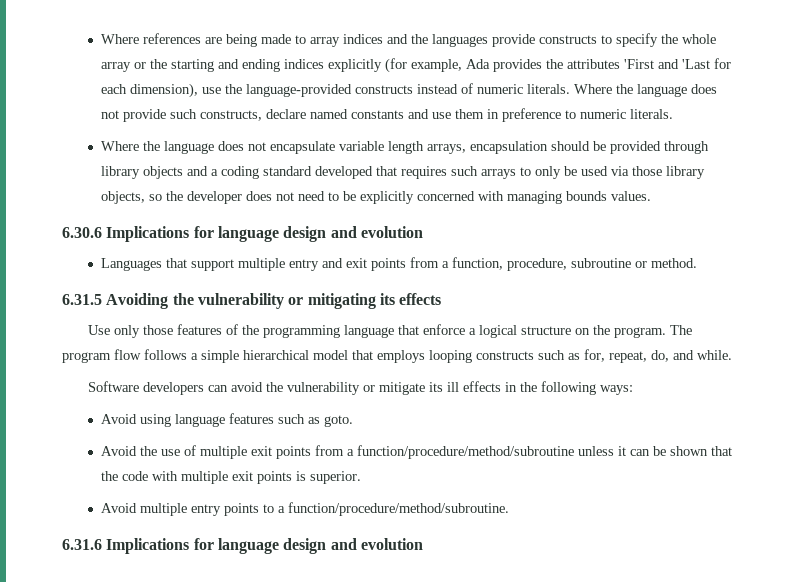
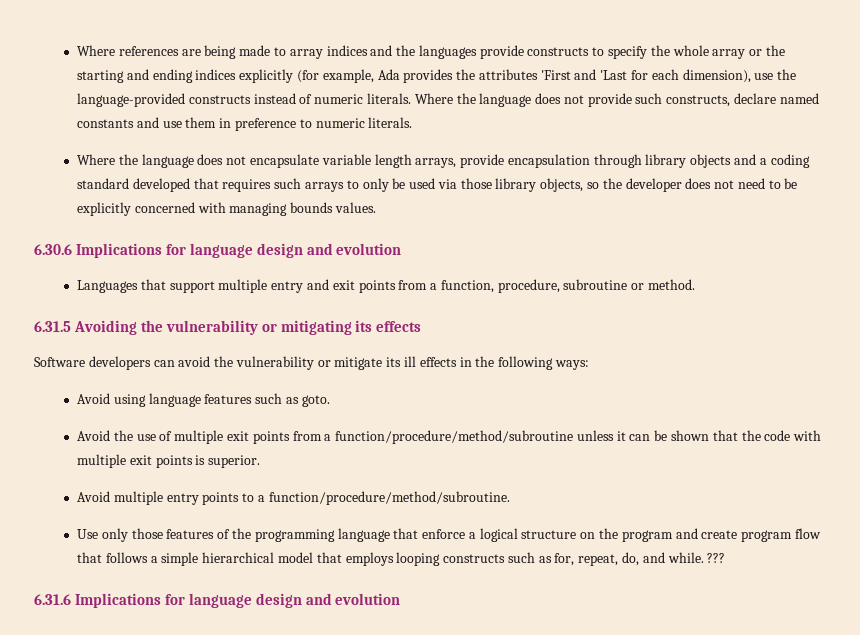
- Where the language does not encapsulate variable length arrays, encapsulation should be provided through library objects and a coding standard developed that requires such arrays to only be used via those library objects, so the developer does not need to be explicitly concerned with managing bounds values.
+ Where the language does not encapsulate variable length arrays, provide encapsulation through library objects and a coding standard developed that requires such arrays to only be used via those library objects, so the developer does not need to be explicitly concerned with managing bounds values.
- Use only those features of the programming language that enforce a logical structure on the program. The program flow follows a simple hierarchical model that employs looping constructs such as for, repeat, do, and while.
+ Use only those features of the programming language that enforce a logical structure on the program and create program flow that follows a simple hierarchical model that employs looping constructs such as for, repeat, do, and while. ???

